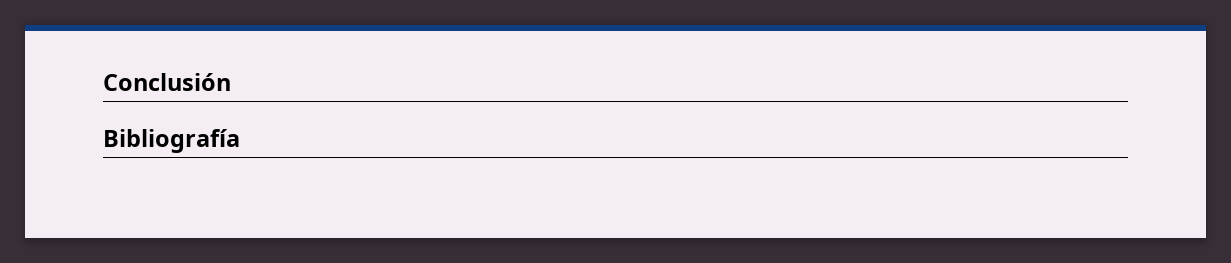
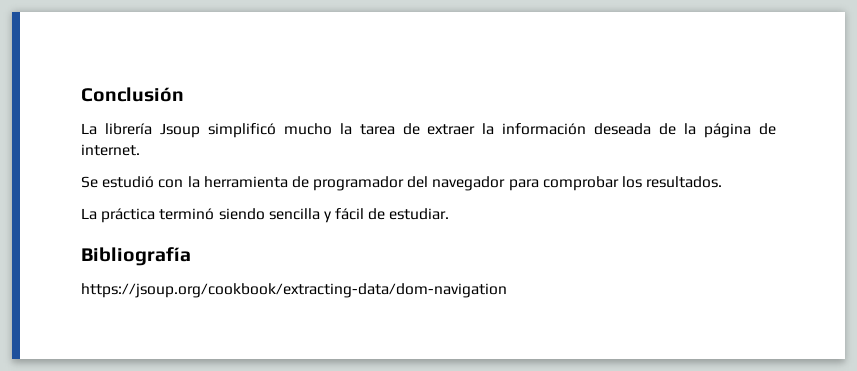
+ La librería Jsoup simplificó mucho la tarea de extraer la información deseada de la página de internet.
+ Se estudió con la herramienta de programador del navegador para comprobar los resultados.
+ La práctica terminó siendo sencilla y fácil de estudiar.
+ https://jsoup.org/cookbook/extracting-data/dom-navigation

